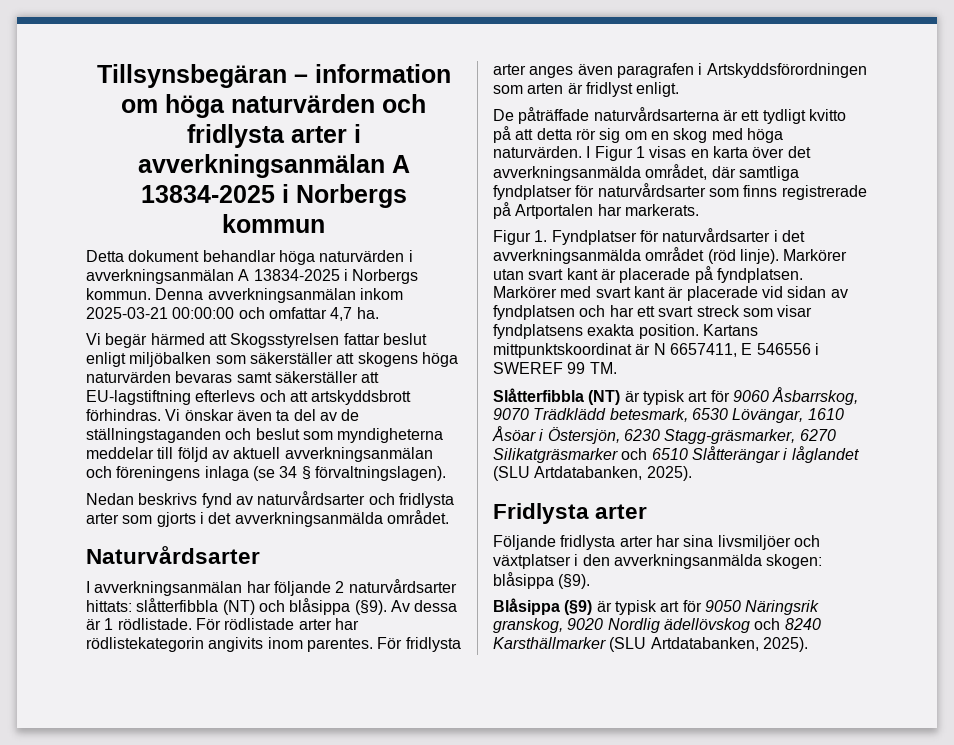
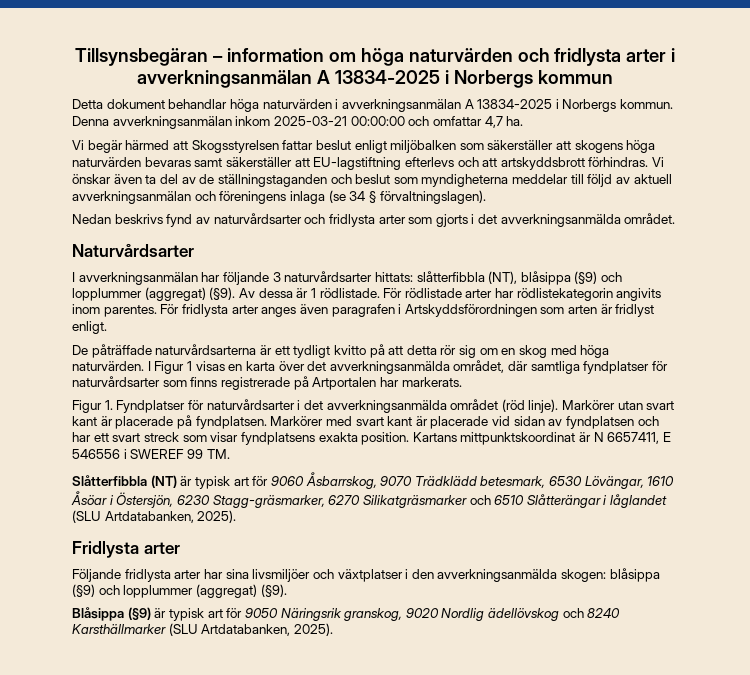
- I avverkningsanmälan har följande 2 naturvårdsarter hittats: slåtterfibbla (NT) och blåsippa (§9).
+ I avverkningsanmälan har följande 3 naturvårdsarter hittats: slåtterfibbla (NT), blåsippa (§9) och lopplummer (aggregat) (§9).
- Följande fridlysta arter har sina livsmiljöer och växtplatser i den avverkningsanmälda skogen: blåsippa (§9).
+ Följande fridlysta arter har sina livsmiljöer och växtplatser i den avverkningsanmälda skogen: blåsippa (§9) och lopplummer (aggregat) (§9).

